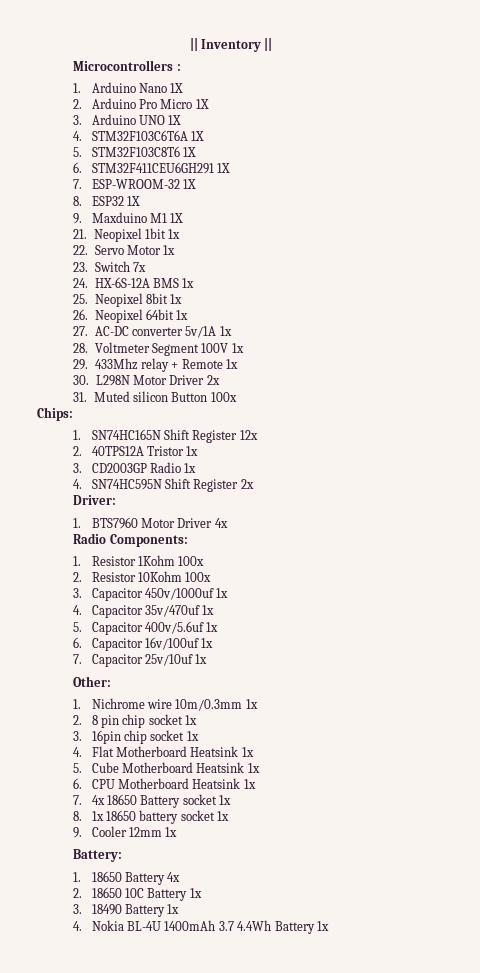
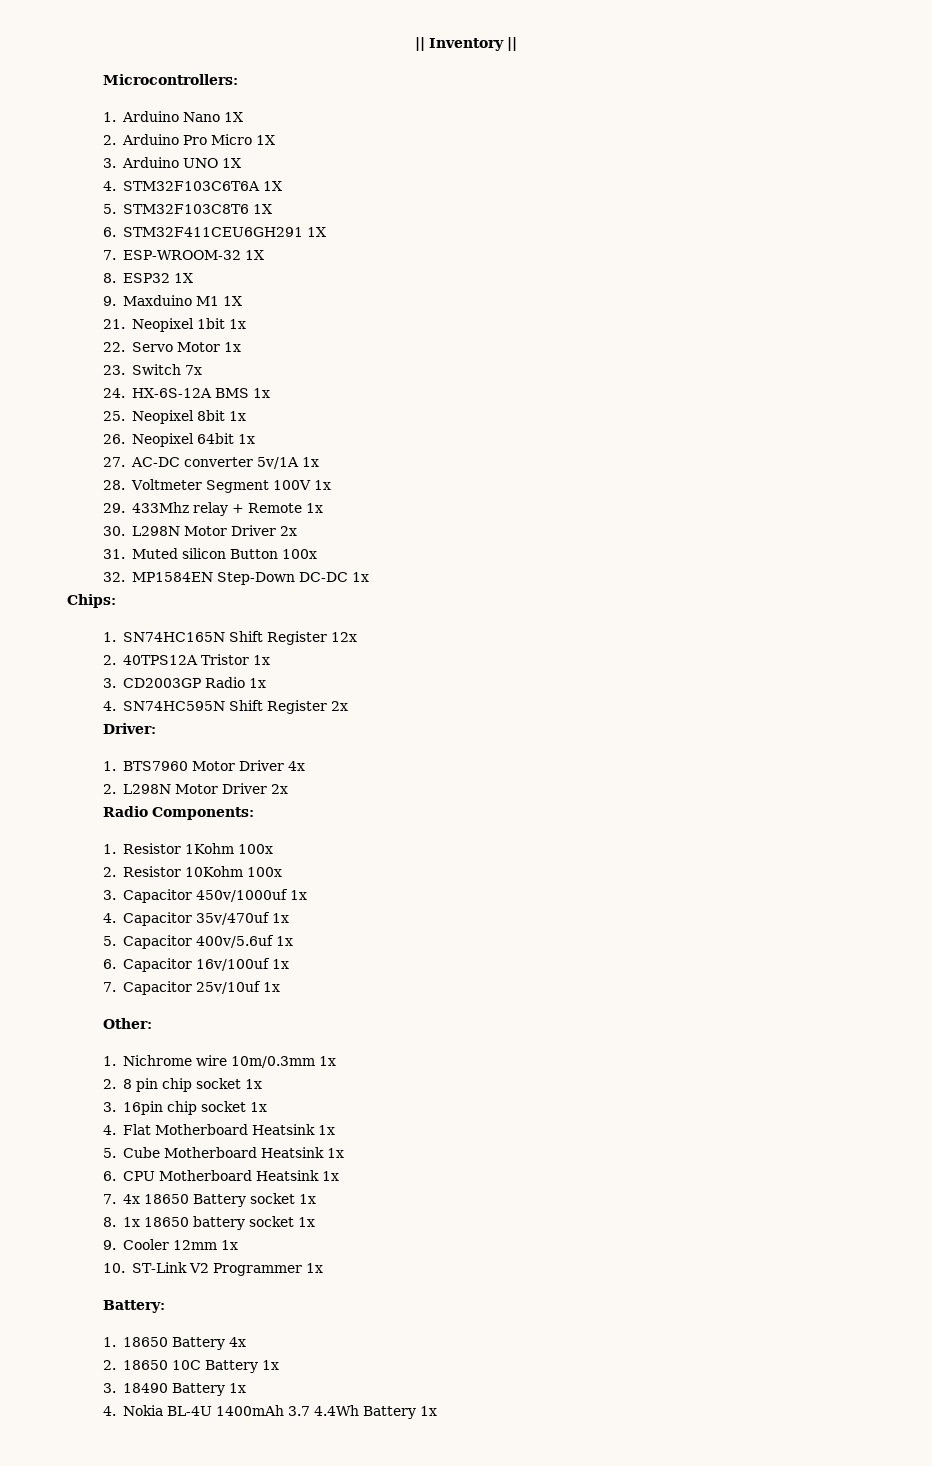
- Microcontrollers :
+ Microcontrollers:
+ 32. MP1584EN Step-Down DC-DC 1x
+ 2. L298N Motor Driver 2x
+ 10. ST-Link V2 Programmer 1x

